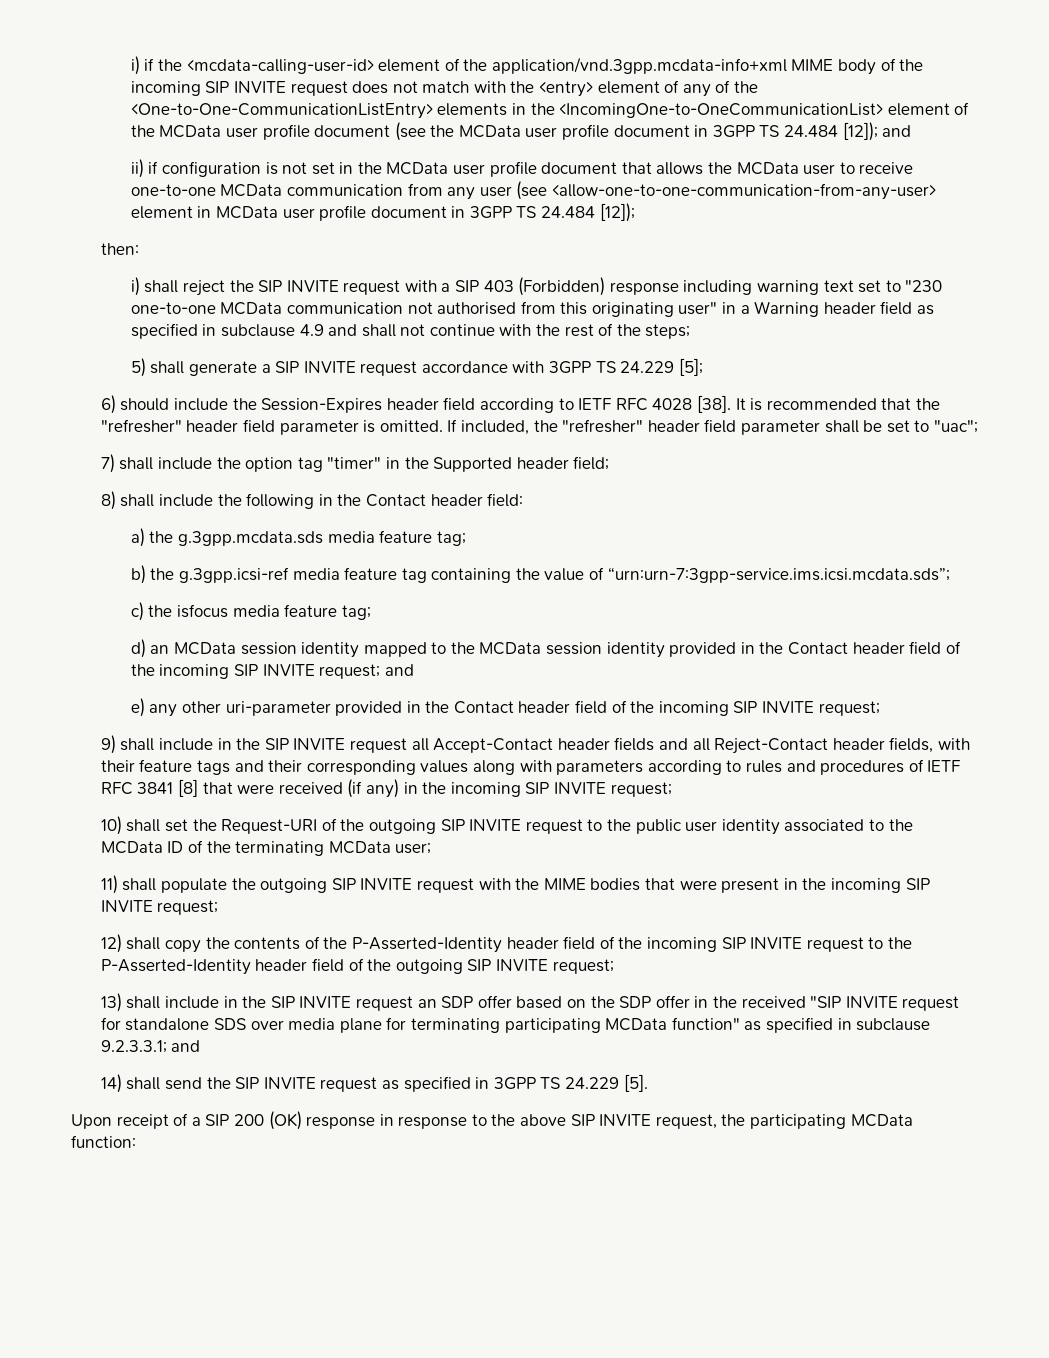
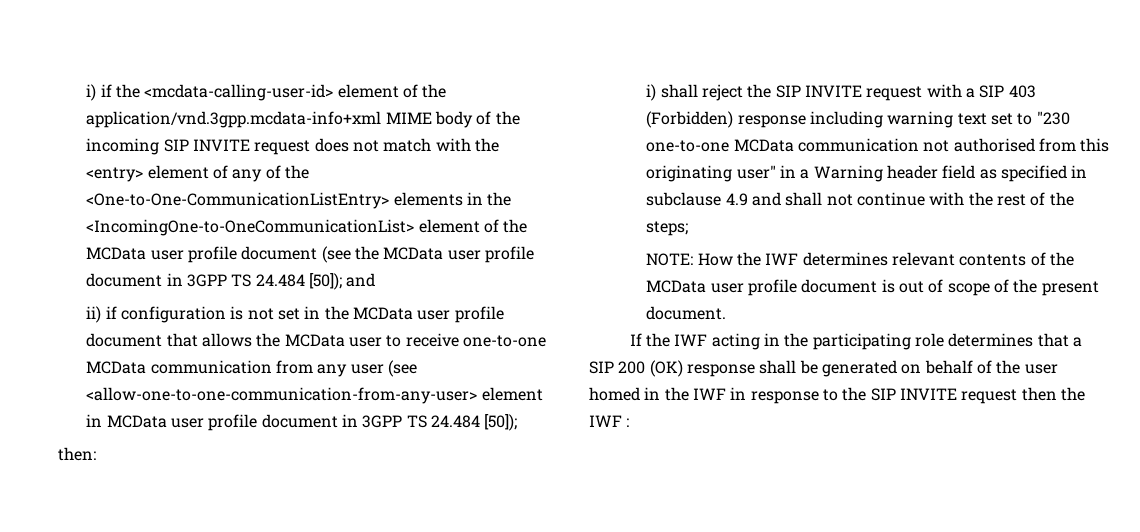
- i) if the <mcdata-calling-user-id> element of the application/vnd.3gpp.mcdata-info+xml MIME body of the incoming SIP INVITE request does not match with the <entry> element of any of the <One-to-One-CommunicationListEntry> elements in the <IncomingOne-to-OneCommunicationList> element of the MCData user profile document (see the MCData user profile document in 3GPP TS 24.484 [12]); and
+ i) if the <mcdata-calling-user-id> element of the application/vnd.3gpp.mcdata-info+xml MIME body of the incoming SIP INVITE request does not match with the <entry> element of any of the <One-to-One-CommunicationListEntry> elements in the <IncomingOne-to-OneCommunicationList> element of the MCData user profile document (see the MCData user profile document in 3GPP TS 24.484 [50]); and
- ii) if configuration is not set in the MCData user profile document that allows the MCData user to receive one-to-one MCData communication from any user (see <allow-one-to-one-communication-from-any-user> element in MCData user profile document in 3GPP TS 24.484 [12]);
+ ii) if configuration is not set in the MCData user profile document that allows the MCData user to receive one-to-one MCData communication from any user (see <allow-one-to-one-communication-from-any-user> element in MCData user profile document in 3GPP TS 24.484 [50]);
- 5) shall generate a SIP INVITE request accordance with 3GPP TS 24.229 [5];
- 6) should include the Session-Expires header field according to IETF RFC 4028 [38]. It is recommended that the "refresher" header field parameter is omitted. If included, the "refresher" header field parameter shall be set to "uac";
- 7) shall include the option tag "timer" in the Supported header field;
- 8) shall include the following in the Contact header field:
- a) the g.3gpp.mcdata.sds media feature tag;
- b) the g.3gpp.icsi-ref media feature tag containing the value of “urn:urn-7:3gpp-service.ims.icsi.mcdata.sds”;
- c) the isfocus media feature tag;
- d) an MCData session identity mapped to the MCData session identity provided in the Contact header field of the incoming SIP INVITE request; and
- e) any other uri-parameter provided in the Contact header field of the incoming SIP INVITE request;
- 9) shall include in the SIP INVITE request all Accept-Contact header fields and all Reject-Contact header fields, with their feature tags and their corresponding values along with parameters according to rules and procedures of IETF RFC 3841 [8] that were received (if any) in the incoming SIP INVITE request;
- 10) shall set the Request-URI of the outgoing SIP INVITE request to the public user identity associated to the MCData ID of the terminating MCData user;
- 11) shall populate the outgoing SIP INVITE request with the MIME bodies that were present in the incoming SIP INVITE request;
- 12) shall copy the contents of the P-Asserted-Identity header field of the incoming SIP INVITE request to the P-Asserted-Identity header field of the outgoing SIP INVITE request;
- 13) shall include in the SIP INVITE request an SDP offer based on the SDP offer in the received "SIP INVITE request for standalone SDS over media plane for terminating participating MCData function" as specified in subclause 9.2.3.3.1; and
- 14) shall send the SIP INVITE request as specified in 3GPP TS 24.229 [5].
- Upon receipt of a SIP 200 (OK) response in response to the above SIP INVITE request, the participating MCData function:
+ NOTE: How the IWF determines relevant contents of the MCData user profile document is out of scope of the present document.
+ If the IWF acting in the participating role determines that a SIP 200 (OK) response shall be generated on behalf of the user homed in the IWF in response to the SIP INVITE request then the IWF :

